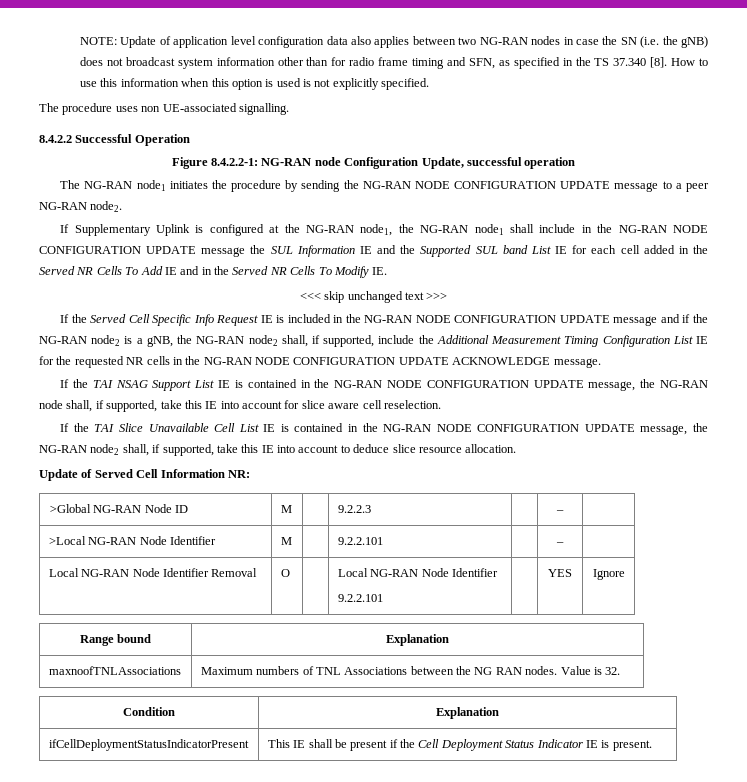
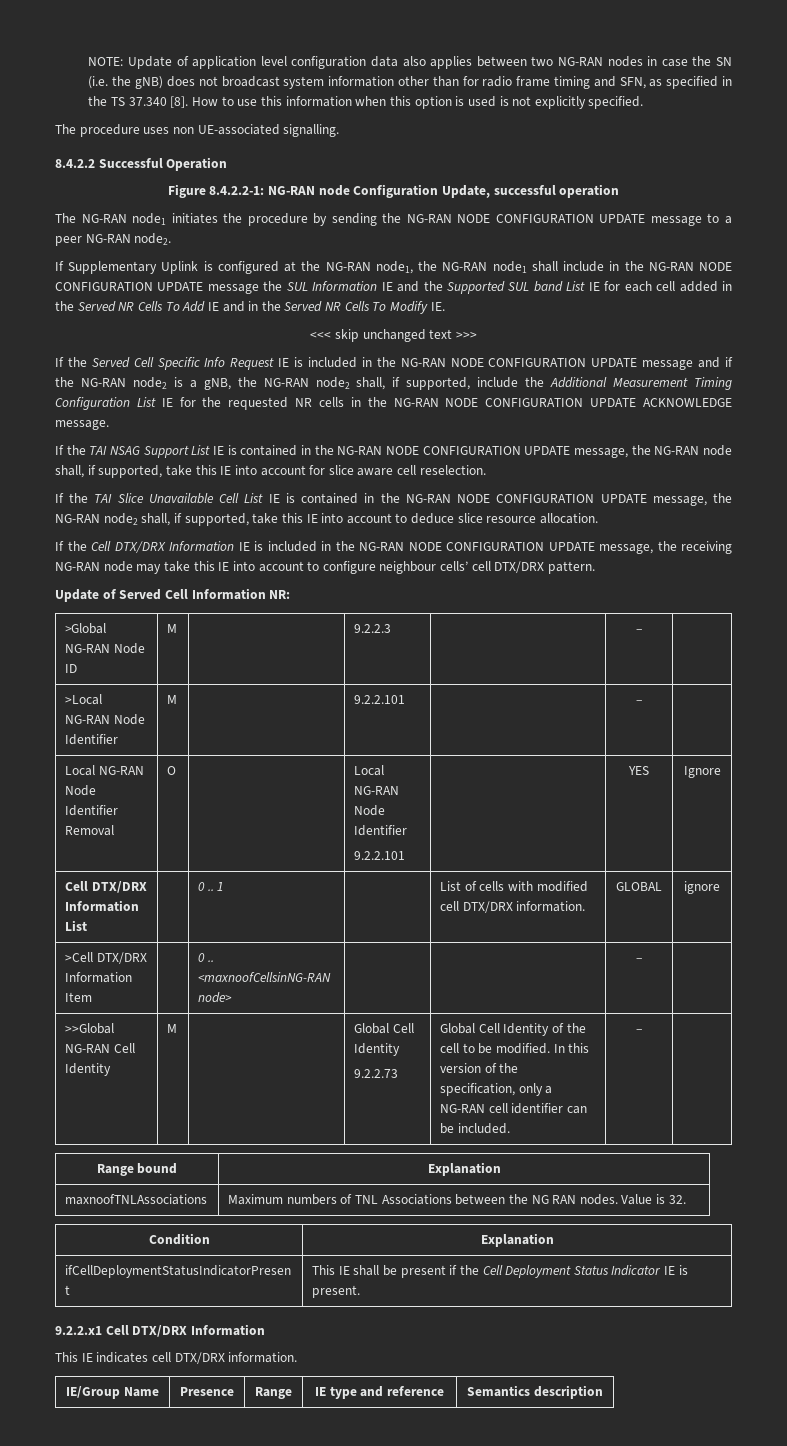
+ If the Cell DTX/DRX Information IE is included in the NG-RAN NODE CONFIGURATION UPDATE message, the receiving NG-RAN node may take this IE into account to configure neighbour cells’ cell DTX/DRX pattern.
+ Cell DTX/DRX Information List | | 0 .. 1 | | List of cells with modified cell DTX/DRX information. | GLOBAL | ignore
+ >Cell DTX/DRX Information Item | | 0 .. <maxnoofCellsinNG-RAN node> | | | – |
+ >>Global NG-RAN Cell Identity | M | | Global Cell Identity
+ 9.2.2.73 | Global Cell Identity of the cell to be modified. In this version of the specification, only a NG-RAN cell identifier can be included. | – |
+ 9.2.2.x1 Cell DTX/DRX Information
+ This IE indicates cell DTX/DRX information.
+ IE/Group Name | Presence | Range | IE type and reference | Semantics description

